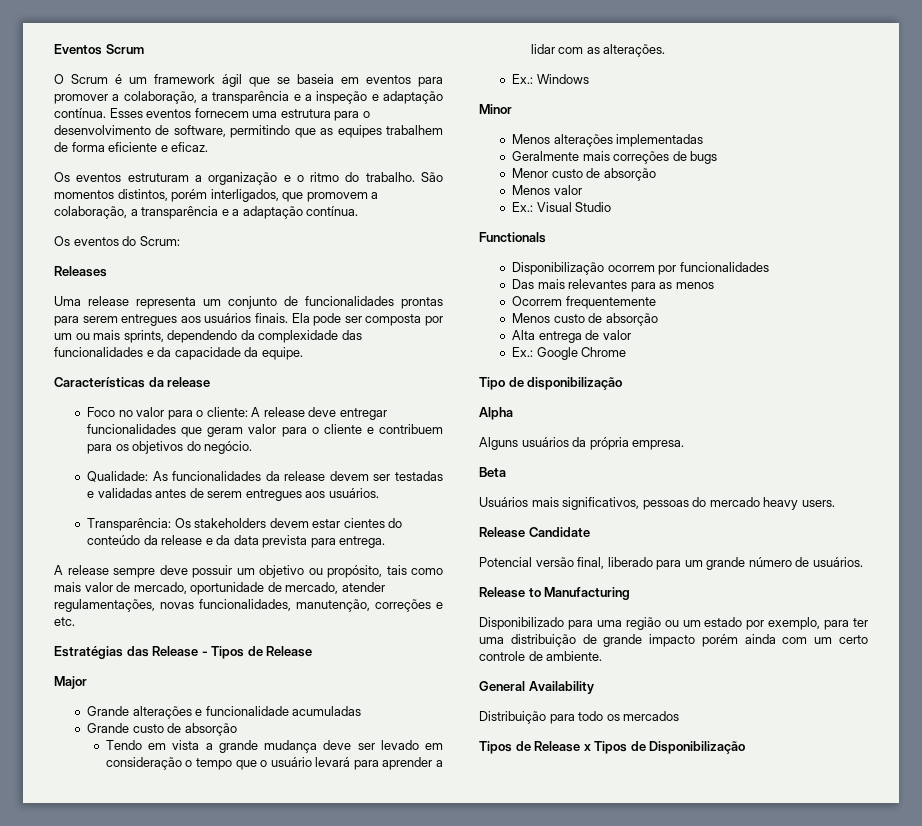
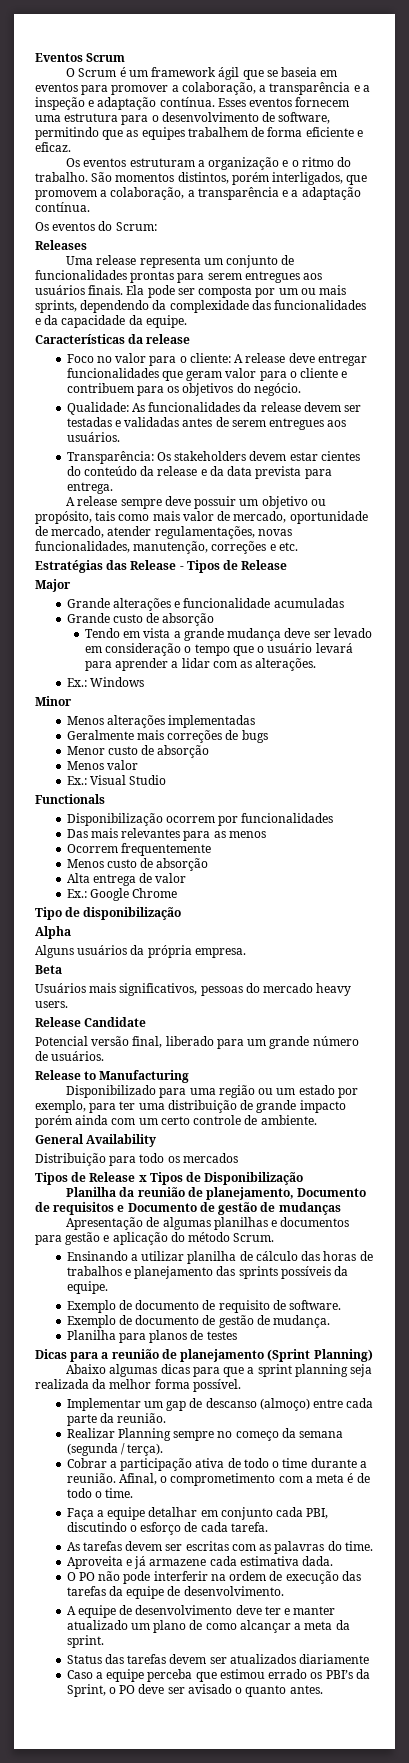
+ Planilha da reunião de planejamento, Documento de requisitos e Documento de gestão de mudanças
+ Apresentação de algumas planilhas e documentos para gestão e aplicação do método Scrum.
+ Ensinando a utilizar planilha de cálculo das horas de trabalhos e planejamento das sprints possíveis da equipe.
+ Exemplo de documento de requisito de software.
+ Exemplo de documento de gestão de mudança.
+ Planilha para planos de testes
+ Dicas para a reunião de planejamento (Sprint Planning)
+ Abaixo algumas dicas para que a sprint planning seja realizada da melhor forma possível.
+ Implementar um gap de descanso (almoço) entre cada parte da reunião.
+ Realizar Planning sempre no começo da semana (segunda / terça).
+ Cobrar a participação ativa de todo o time durante a reunião. Afinal, o comprometimento com a meta é de todo o time.
+ Faça a equipe detalhar em conjunto cada PBI, discutindo o esforço de cada tarefa.
+ As tarefas devem ser escritas com as palavras do time.
+ Aproveita e já armazene cada estimativa dada.
+ O PO não pode interferir na ordem de execução das tarefas da equipe de desenvolvimento.
+ A equipe de desenvolvimento deve ter e manter atualizado um plano de como alcançar a meta da sprint.
+ Status das tarefas devem ser atualizados diariamente
+ Caso a equipe perceba que estimou errado os PBI’s da Sprint, o PO deve ser avisado o quanto antes.

